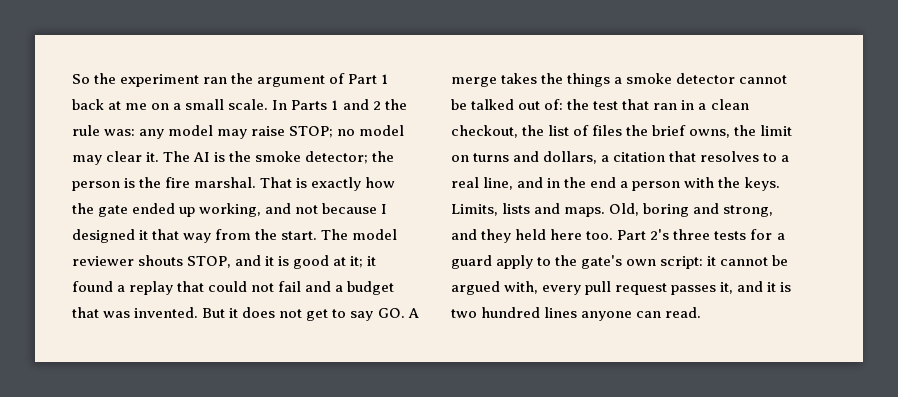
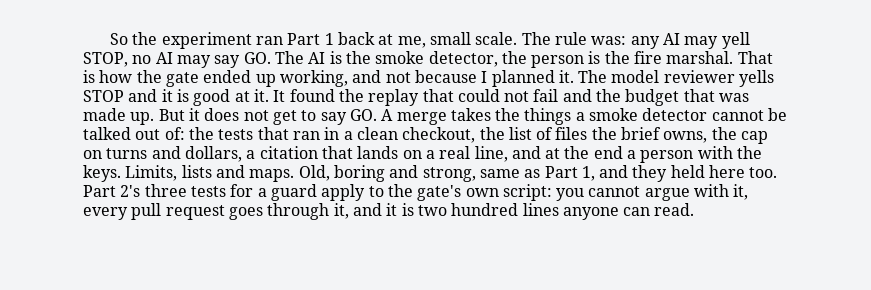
- So the experiment ran the argument of Part 1 back at me on a small scale. In Parts 1 and 2 the rule was: any model may raise STOP; no model may clear it. The AI is the smoke detector; the person is the fire marshal.
+ So the experiment ran Part 1 back at me, small scale. The rule was: any AI may yell STOP, no AI may say GO. The AI is the smoke detector, the person is the fire marshal.
- That is exactly how the gate ended up working, and not because I designed it that way from the start.
+ That is how the gate ended up working, and not because I planned it.
- The model reviewer shouts STOP, and it is good at it; it found a replay that could not fail and a budget that was invented.
+ The model reviewer yells STOP and it is good at it. It found the replay that could not fail and the budget that was made up.
- But it does not get to say GO. A merge takes the things a smoke detector cannot be talked out of: the test that ran in a clean checkout, the list of files the brief owns, the limit on turns and dollars, a citation that resolves to a real line, and in the end a person with the keys.
+ But it does not get to say GO. A merge takes the things a smoke detector cannot be talked out of: the tests that ran in a clean checkout, the list of files the brief owns, the cap on turns and dollars, a citation that lands on a real line, and at the end a person with the keys.
- Old, boring and strong, and they held here too.
+ Old, boring and strong, same as Part 1, and they held here too.
- Part 2's three tests for a guard apply to the gate's own script: it cannot be argued with, every pull request passes it, and it is two hundred lines anyone can read.
+ Part 2's three tests for a guard apply to the gate's own script: you cannot argue with it, every pull request goes through it, and it is two hundred lines anyone can read.

